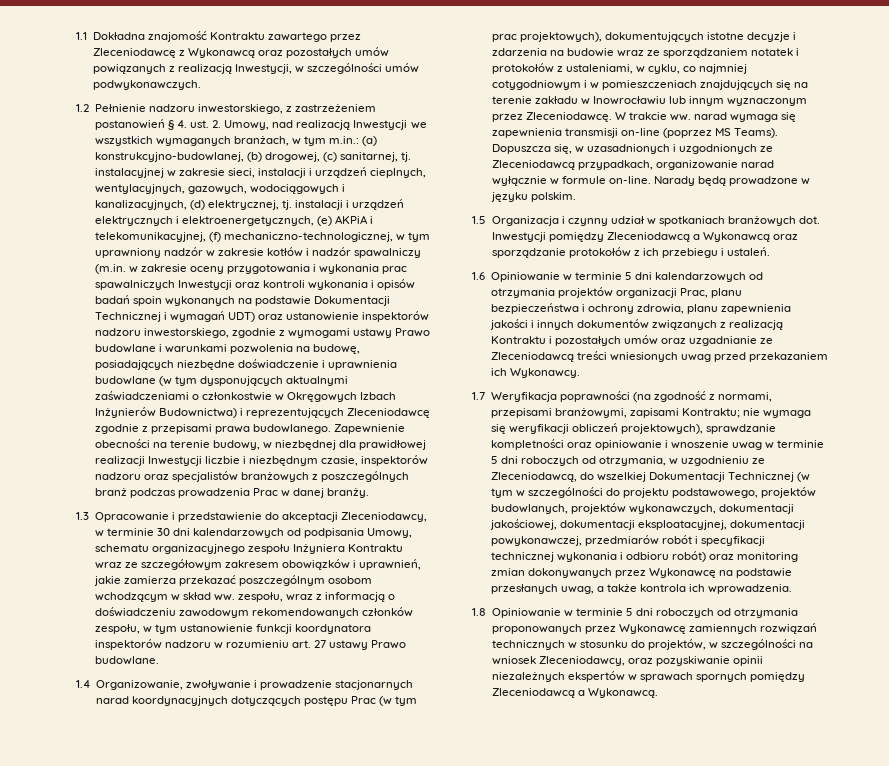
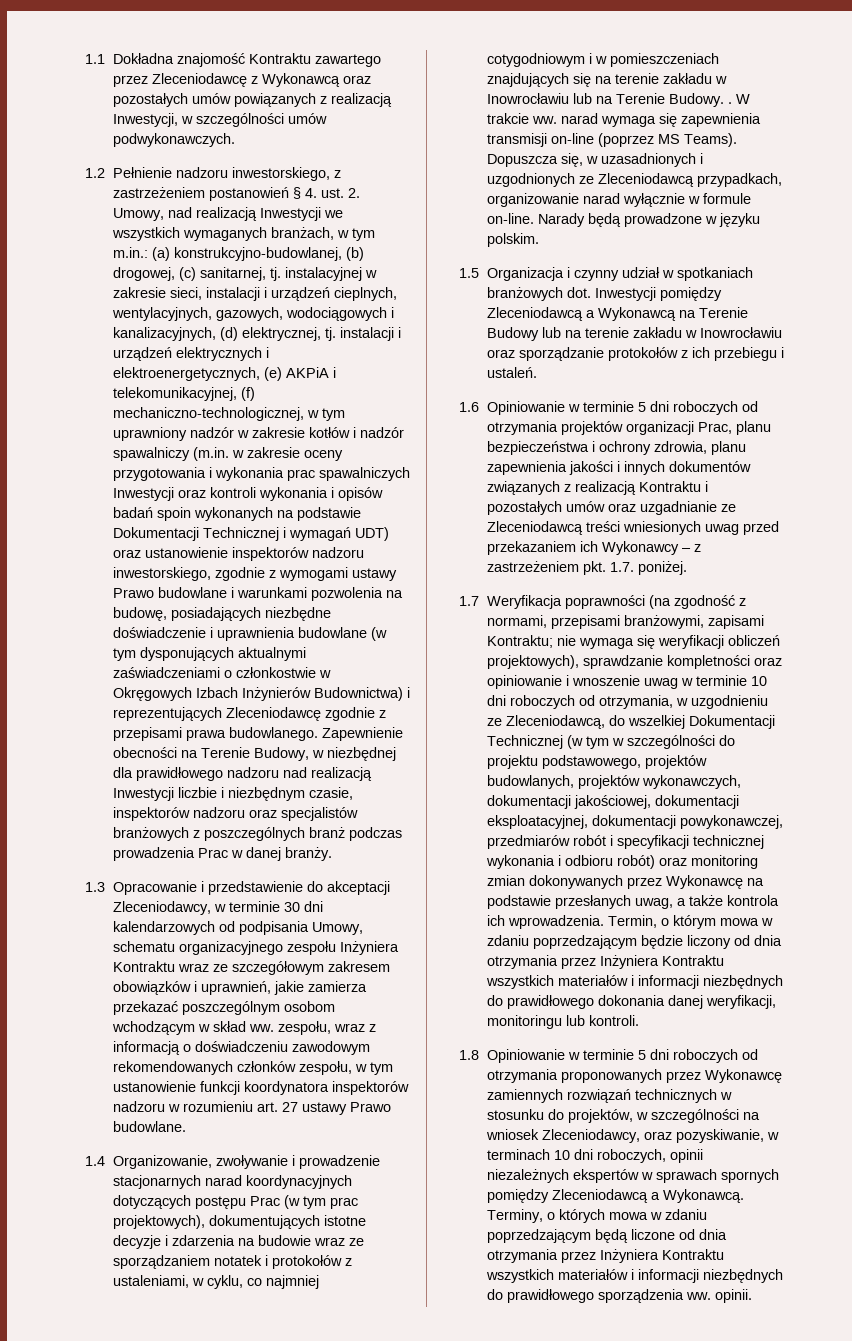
- Zapewnienie obecności na terenie budowy, w niezbędnej dla prawidłowej realizacji Inwestycji liczbie i niezbędnym czasie, inspektorów nadzoru oraz specjalistów branżowych z poszczególnych branż podczas prowadzenia Prac w danej branży.
+ Zapewnienie obecności na Terenie Budowy, w niezbędnej dla prawidłowego nadzoru nad realizacją Inwestycji liczbie i niezbędnym czasie, inspektorów nadzoru oraz specjalistów branżowych z poszczególnych branż podczas prowadzenia Prac w danej branży.
- 1.4 Organizowanie, zwoływanie i prowadzenie stacjonarnych narad koordynacyjnych dotyczących postępu Prac (w tym prac projektowych), dokumentujących istotne decyzje i zdarzenia na budowie wraz ze sporządzaniem notatek i protokołów z ustaleniami, w cyklu, co najmniej cotygodniowym i w pomieszczeniach znajdujących się na terenie zakładu w Inowrocławiu lub innym wyznaczonym przez Zleceniodawcę.
+ 1.4 Organizowanie, zwoływanie i prowadzenie stacjonarnych narad koordynacyjnych dotyczących postępu Prac (w tym prac projektowych), dokumentujących istotne decyzje i zdarzenia na budowie wraz ze sporządzaniem notatek i protokołów z ustaleniami, w cyklu, co najmniej cotygodniowym i w pomieszczeniach znajdujących się na terenie zakładu w Inowrocławiu lub na Terenie Budowy. .
- Inwestycji pomiędzy Zleceniodawcą a Wykonawcą oraz sporządzanie protokołów z ich przebiegu i ustaleń.
+ Inwestycji pomiędzy Zleceniodawcą a Wykonawcą na Terenie Budowy lub na terenie zakładu w Inowrocławiu oraz sporządzanie protokołów z ich przebiegu i ustaleń.
- 1.6 Opiniowanie w terminie 5 dni kalendarzowych od otrzymania projektów organizacji Prac, planu bezpieczeństwa i ochrony zdrowia, planu zapewnienia jakości i innych dokumentów związanych z realizacją Kontraktu i pozostałych umów oraz uzgadnianie ze Zleceniodawcą treści wniesionych uwag przed przekazaniem ich Wykonawcy.
+ 1.6 Opiniowanie w terminie 5 dni roboczych od otrzymania projektów organizacji Prac, planu bezpieczeństwa i ochrony zdrowia, planu zapewnienia jakości i innych dokumentów związanych z realizacją Kontraktu i pozostałych umów oraz uzgadnianie ze Zleceniodawcą treści wniesionych uwag przed przekazaniem ich Wykonawcy – z zastrzeżeniem pkt. 1.7. poniżej.
- nie wymaga się weryfikacji obliczeń projektowych), sprawdzanie kompletności oraz opiniowanie i wnoszenie uwag w terminie 5 dni roboczych od otrzymania, w uzgodnieniu ze Zleceniodawcą, do wszelkiej Dokumentacji Technicznej (w tym w szczególności do projektu podstawowego, projektów budowlanych, projektów wykonawczych, dokumentacji jakościowej, dokumentacji eksploatacyjnej, dokumentacji powykonawczej, przedmiarów robót i specyfikacji technicznej wykonania i odbioru robót) oraz monitoring zmian dokonywanych przez Wykonawcę na podstawie przesłanych uwag, a także kontrola ich wprowadzenia.
+ nie wymaga się weryfikacji obliczeń projektowych), sprawdzanie kompletności oraz opiniowanie i wnoszenie uwag w terminie 10 dni roboczych od otrzymania, w uzgodnieniu ze Zleceniodawcą, do wszelkiej Dokumentacji Technicznej (w tym w szczególności do projektu podstawowego, projektów budowlanych, projektów wykonawczych, dokumentacji jakościowej, dokumentacji eksploatacyjnej, dokumentacji powykonawczej, przedmiarów robót i specyfikacji technicznej wykonania i odbioru robót) oraz monitoring zmian dokonywanych przez Wykonawcę na podstawie przesłanych uwag, a także kontrola ich wprowadzenia. Termin, o którym mowa w zdaniu poprzedzającym będzie liczony od dnia otrzymania przez Inżyniera Kontraktu wszystkich materiałów i informacji niezbędnych do prawidłowego dokonania danej weryfikacji, monitoringu lub kontroli.
- 1.8 Opiniowanie w terminie 5 dni roboczych od otrzymania proponowanych przez Wykonawcę zamiennych rozwiązań technicznych w stosunku do projektów, w szczególności na wniosek Zleceniodawcy, oraz pozyskiwanie opinii niezależnych ekspertów w sprawach spornych pomiędzy Zleceniodawcą a Wykonawcą.
+ 1.8 Opiniowanie w terminie 5 dni roboczych od otrzymania proponowanych przez Wykonawcę zamiennych rozwiązań technicznych w stosunku do projektów, w szczególności na wniosek Zleceniodawcy, oraz pozyskiwanie, w terminach 10 dni roboczych, opinii niezależnych ekspertów w sprawach spornych pomiędzy Zleceniodawcą a Wykonawcą.
+ Terminy, o których mowa w zdaniu poprzedzającym będą liczone od dnia otrzymania przez Inżyniera Kontraktu wszystkich materiałów i informacji niezbędnych do prawidłowego sporządzenia ww. opinii.

